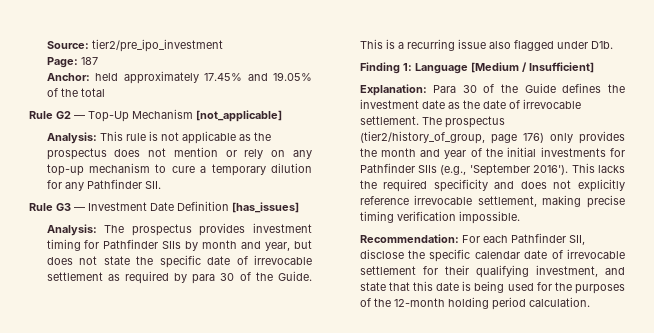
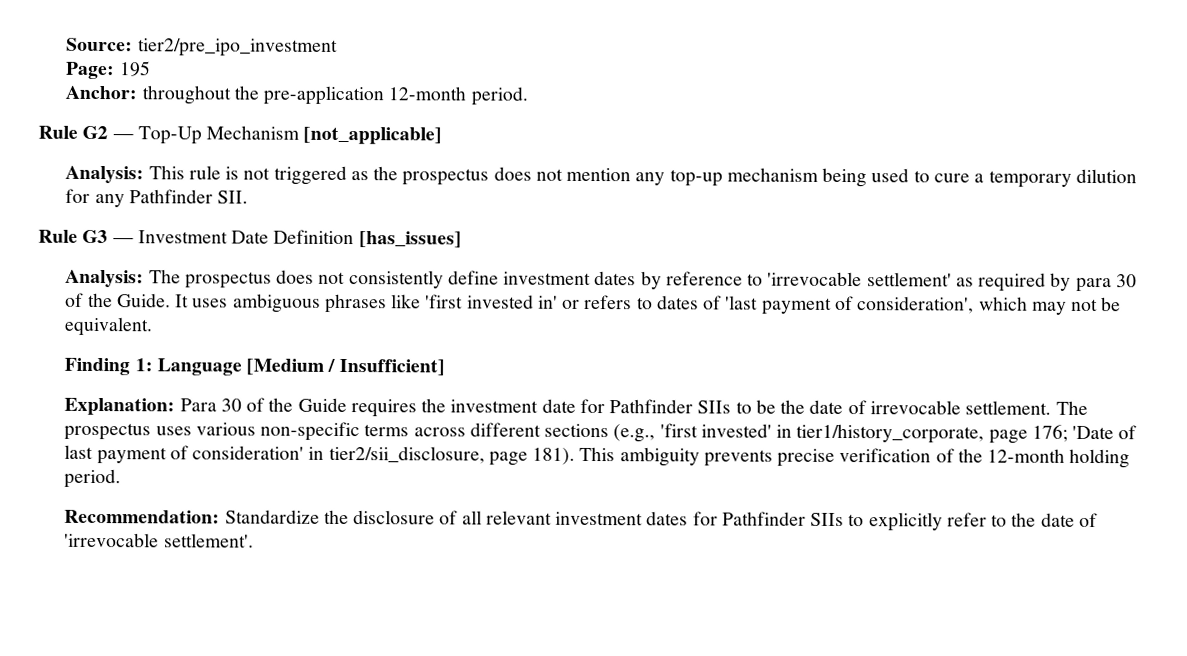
- Page: 187
+ Page: 195
- Anchor: held approximately 17.45% and 19.05% of the total
+ Anchor: throughout the pre-application 12-month period.
- Analysis: This rule is not applicable as the prospectus does not mention or rely on any top-up mechanism to cure a temporary dilution for any Pathfinder SII.
+ Analysis: This rule is not triggered as the prospectus does not mention any top-up mechanism being used to cure a temporary dilution for any Pathfinder SII.
- Analysis: The prospectus provides investment timing for Pathfinder SIIs by month and year, but does not state the specific date of irrevocable settlement as required by para 30 of the Guide.
+ Analysis: The prospectus does not consistently define investment dates by reference to 'irrevocable settlement' as required by para 30 of the Guide.
- This is a recurring issue also flagged under D1b.
+ It uses ambiguous phrases like 'first invested in' or refers to dates of 'last payment of consideration', which may not be equivalent.
- Explanation: Para 30 of the Guide defines the investment date as the date of irrevocable settlement.
+ Explanation: Para 30 of the Guide requires the investment date for Pathfinder SIIs to be the date of irrevocable settlement.
- The prospectus (tier2/history_of_group, page 176) only provides the month and year of the initial investments for Pathfinder SIIs (e.g., 'September 2016'). This lacks the required specificity and does not explicitly reference irrevocable settlement, making precise timing verification impossible.
- Recommendation: For each Pathfinder SII, disclose the specific calendar date of irrevocable settlement for their qualifying investment, and state that this date is being used for the purposes of the 12-month holding period calculation.
+ The prospectus uses various non-specific terms across different sections (e.g., 'first invested' in tier1/history_corporate, page 176; 'Date of last payment of consideration' in tier2/sii_disclosure, page 181). This ambiguity prevents precise verification of the 12-month holding period.
+ Recommendation: Standardize the disclosure of all relevant investment dates for Pathfinder SIIs to explicitly refer to the date of 'irrevocable settlement'.

